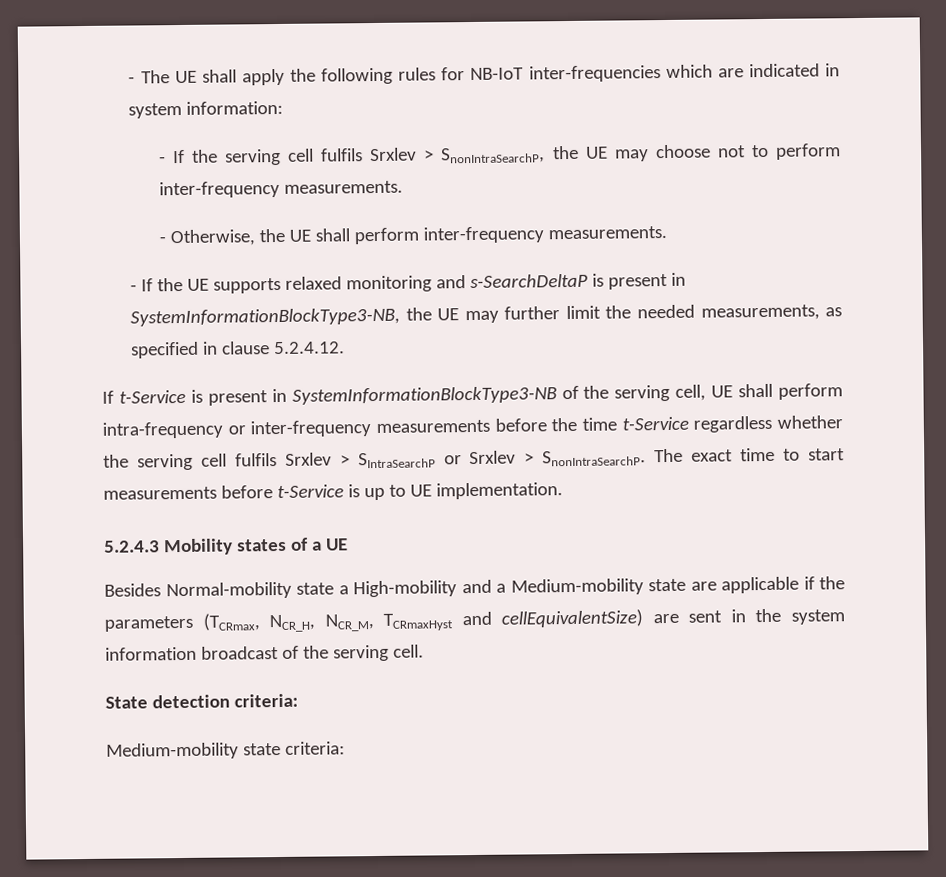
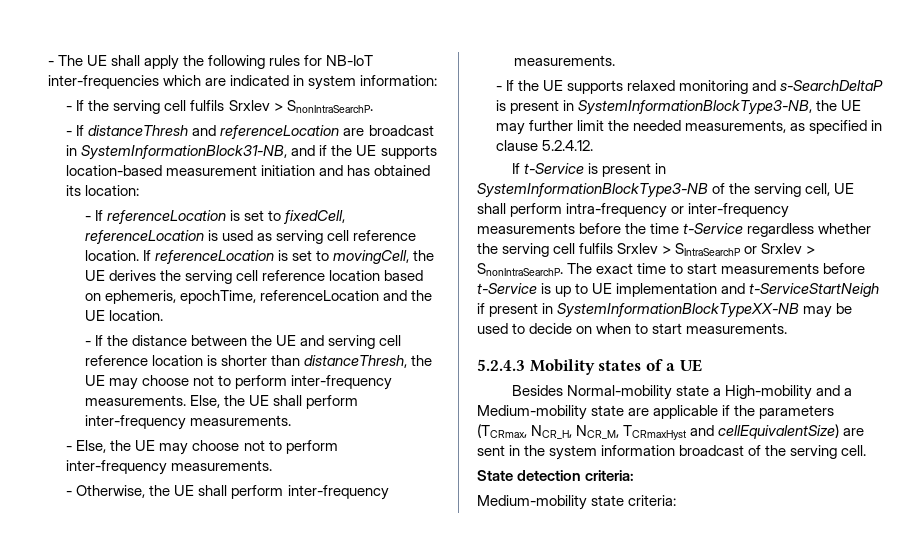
- - If the serving cell fulfils Srxlev > SnonIntraSearchP, the UE may choose not to perform inter-frequency measurements.
+ - If the serving cell fulfils Srxlev > SnonIntraSearchP.
+ - If distanceThresh and referenceLocation are broadcast in SystemInformationBlock31-NB, and if the UE supports location-based measurement initiation and has obtained its location:
+ - If referenceLocation is set to fixedCell, referenceLocation is used as serving cell reference location. If referenceLocation is set to movingCell, the UE derives the serving cell reference location based on ephemeris, epochTime, referenceLocation and the UE location.
+ - If the distance between the UE and serving cell reference location is shorter than distanceThresh, the UE may choose not to perform inter-frequency measurements. Else, the UE shall perform inter-frequency measurements.
+ - Else, the UE may choose not to perform inter-frequency measurements.
- The exact time to start measurements before t-Service is up to UE implementation.
+ The exact time to start measurements before t-Service is up to UE implementation and t-ServiceStartNeigh if present in SystemInformationBlockTypeXX-NB may be used to decide on when to start measurements.

